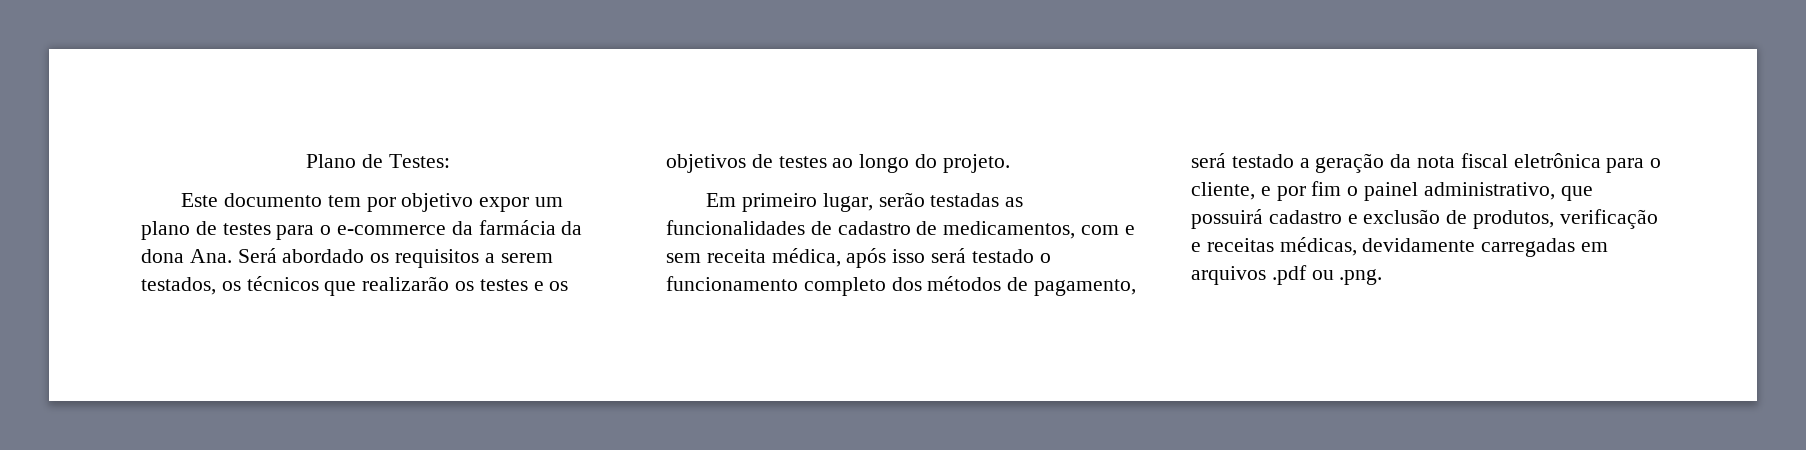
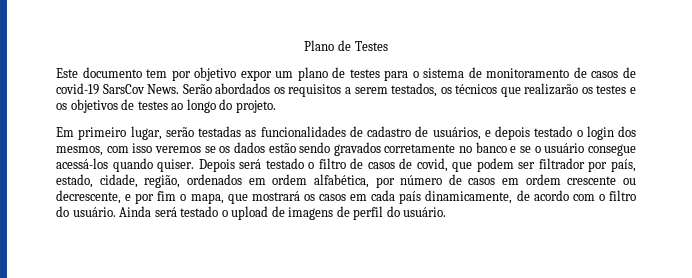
- Plano de Testes:
+ Plano de Testes
- Este documento tem por objetivo expor um plano de testes para o e-commerce da farmácia da dona Ana. Será abordado os requisitos a serem testados, os técnicos que realizarão os testes e os objetivos de testes ao longo do projeto.
+ Este documento tem por objetivo expor um plano de testes para o sistema de monitoramento de casos de covid-19 SarsCov News. Serão abordados os requisitos a serem testados, os técnicos que realizarão os testes e os objetivos de testes ao longo do projeto.
- Em primeiro lugar, serão testadas as funcionalidades de cadastro de medicamentos, com e sem receita médica, após isso será testado o funcionamento completo dos métodos de pagamento, será testado a geração da nota fiscal eletrônica para o cliente, e por fim o painel administrativo, que possuirá cadastro e exclusão de produtos, verificação e receitas médicas, devidamente carregadas em arquivos .pdf ou .png.
+ Em primeiro lugar, serão testadas as funcionalidades de cadastro de usuários, e depois testado o login dos mesmos, com isso veremos se os dados estão sendo gravados corretamente no banco e se o usuário consegue acessá-los quando quiser. Depois será testado o filtro de casos de covid, que podem ser filtrador por país, estado, cidade, região, ordenados em ordem alfabética, por número de casos em ordem crescente ou decrescente, e por fim o mapa, que mostrará os casos em cada país dinamicamente, de acordo com o filtro do usuário. Ainda será testado o upload de imagens de perfil do usuário.

